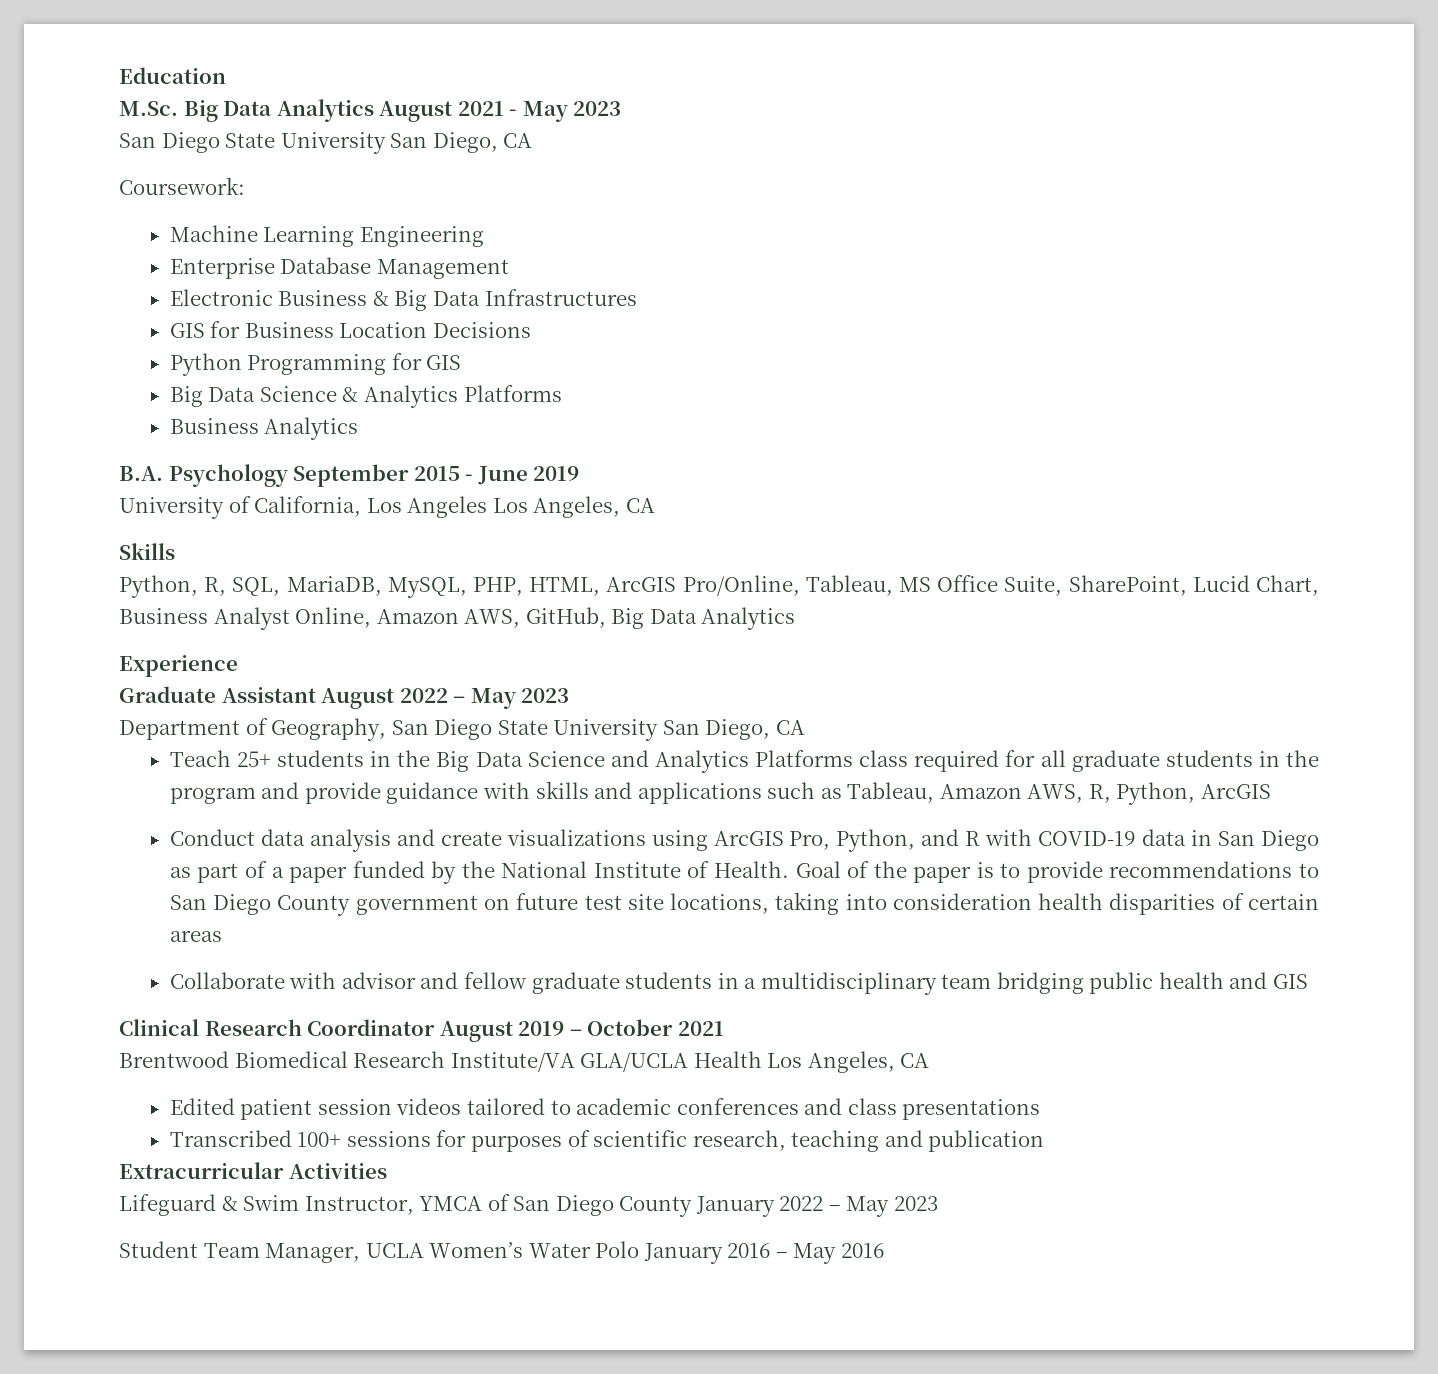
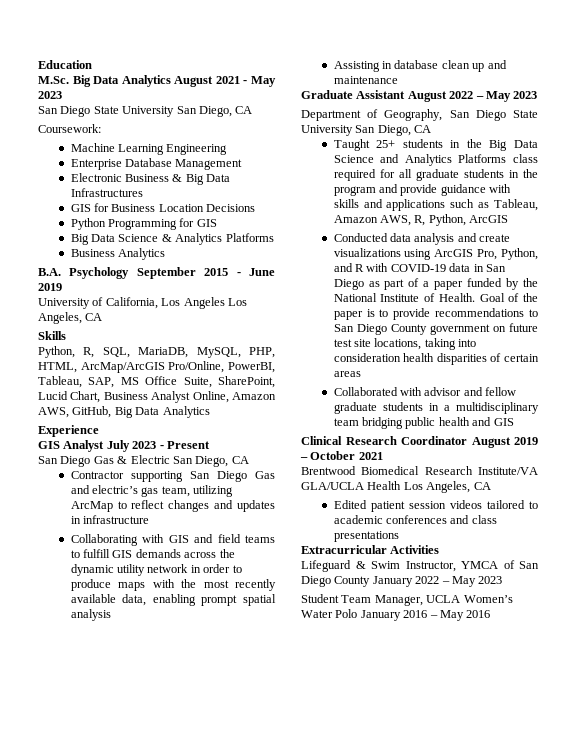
- Python, R, SQL, MariaDB, MySQL, PHP, HTML, ArcGIS Pro/Online, Tableau, MS Office Suite, SharePoint, Lucid Chart, Business Analyst Online, Amazon AWS, GitHub, Big Data Analytics
+ Python, R, SQL, MariaDB, MySQL, PHP, HTML, ArcMap/ArcGIS Pro/Online, PowerBI, Tableau, SAP, MS Office Suite, SharePoint, Lucid Chart, Business Analyst Online, Amazon AWS, GitHub, Big Data Analytics
+ GIS Analyst July 2023 - Present
+ San Diego Gas & Electric San Diego, CA
+ Contractor supporting San Diego Gas and electric’s gas team, utilizing ArcMap to reflect changes and updates in infrastructure
+ Collaborating with GIS and field teams to fulfill GIS demands across the dynamic utility network in order to produce maps with the most recently available data, enabling prompt spatial analysis
+ Assisting in database clean up and maintenance
- Teach 25+ students in the Big Data Science and Analytics Platforms class required for all graduate students in the program and provide guidance with skills and applications such as Tableau, Amazon AWS, R, Python, ArcGIS
+ Taught 25+ students in the Big Data Science and Analytics Platforms class required for all graduate students in the program and provide guidance with skills and applications such as Tableau, Amazon AWS, R, Python, ArcGIS
- Conduct data analysis and create visualizations using ArcGIS Pro, Python, and R with COVID-19 data in San Diego as part of a paper funded by the National Institute of Health.
+ Conducted data analysis and create visualizations using ArcGIS Pro, Python, and R with COVID-19 data in San Diego as part of a paper funded by the National Institute of Health.
- Collaborate with advisor and fellow graduate students in a multidisciplinary team bridging public health and GIS
+ Collaborated with advisor and fellow graduate students in a multidisciplinary team bridging public health and GIS
- Transcribed 100+ sessions for purposes of scientific research, teaching and publication

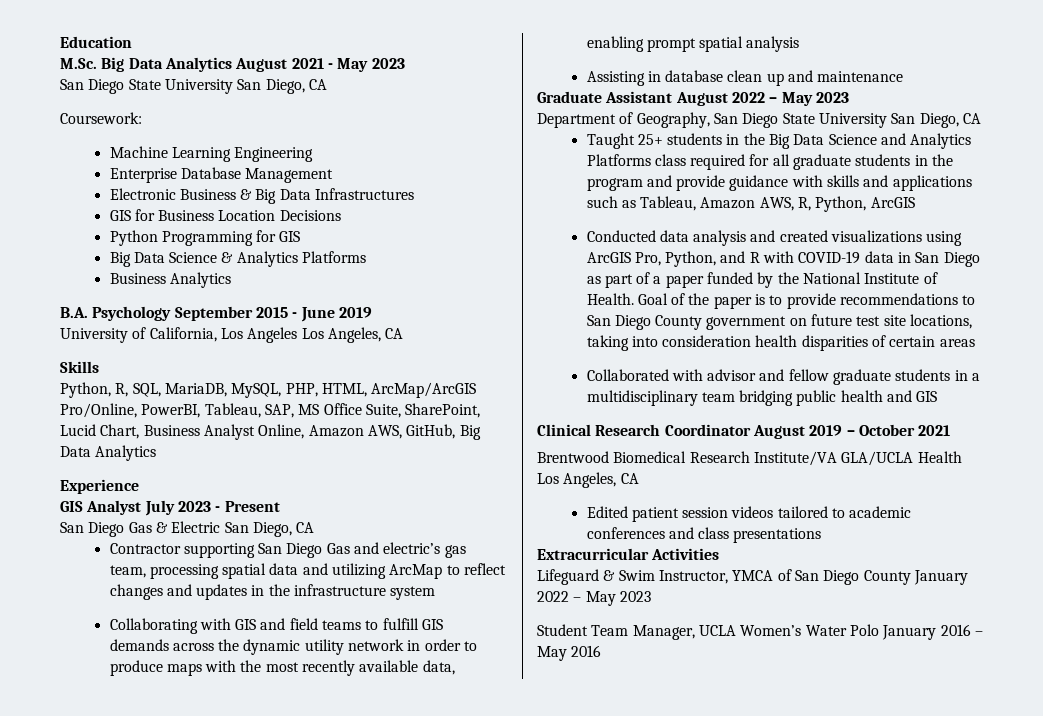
- Contractor supporting San Diego Gas and electric’s gas team, utilizing ArcMap to reflect changes and updates in infrastructure
+ Contractor supporting San Diego Gas and electric’s gas team, processing spatial data and utilizing ArcMap to reflect changes and updates in the infrastructure system
- Conducted data analysis and create visualizations using ArcGIS Pro, Python, and R with COVID-19 data in San Diego as part of a paper funded by the National Institute of Health.
+ Conducted data analysis and created visualizations using ArcGIS Pro, Python, and R with COVID-19 data in San Diego as part of a paper funded by the National Institute of Health.

